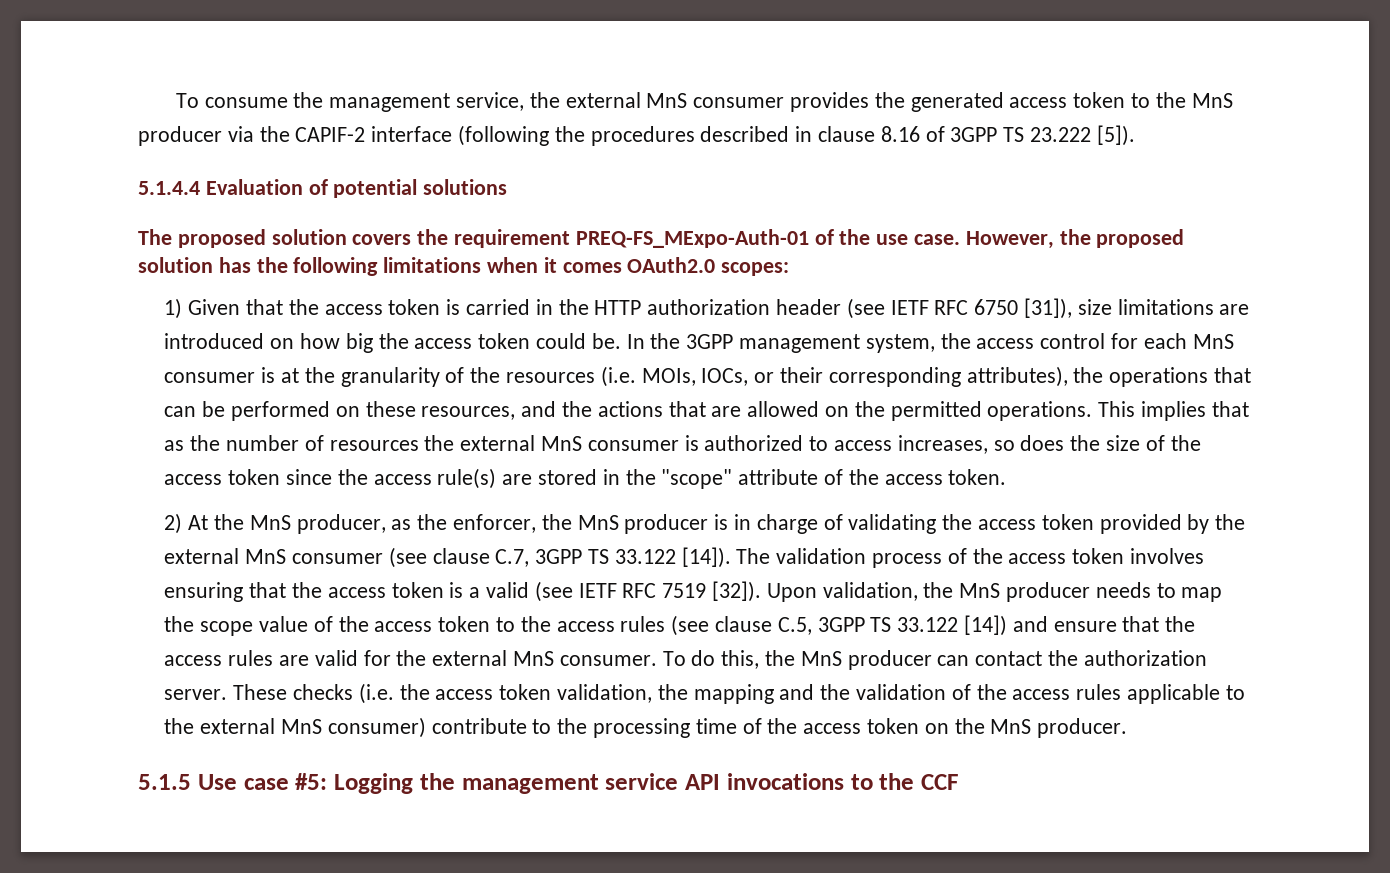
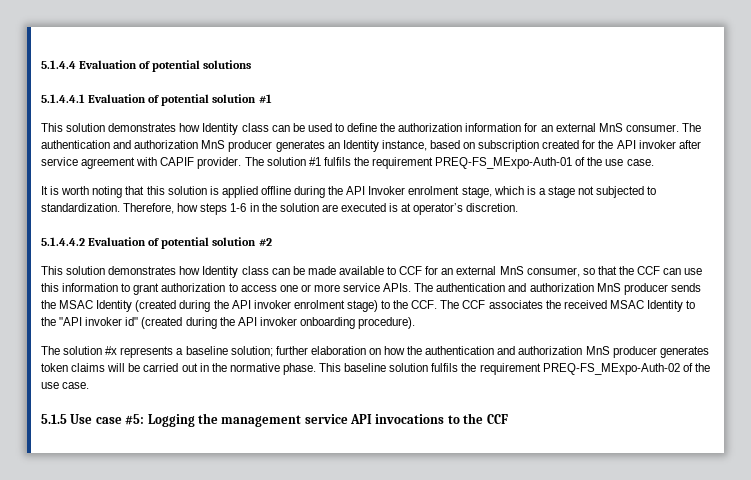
- To consume the management service, the external MnS consumer provides the generated access token to the MnS producer via the CAPIF-2 interface (following the procedures described in clause 8.16 of 3GPP TS 23.222 [5]).
- The proposed solution covers the requirement PREQ-FS_MExpo-Auth-01 of the use case. However, the proposed solution has the following limitations when it comes OAuth2.0 scopes:
- 1) Given that the access token is carried in the HTTP authorization header (see IETF RFC 6750 [31]), size limitations are introduced on how big the access token could be. In the 3GPP management system, the access control for each MnS consumer is at the granularity of the resources (i.e. MOIs, IOCs, or their corresponding attributes), the operations that can be performed on these resources, and the actions that are allowed on the permitted operations. This implies that as the number of resources the external MnS consumer is authorized to access increases, so does the size of the access token since the access rule(s) are stored in the "scope" attribute of the access token.
- 2) At the MnS producer, as the enforcer, the MnS producer is in charge of validating the access token provided by the external MnS consumer (see clause C.7, 3GPP TS 33.122 [14]). The validation process of the access token involves ensuring that the access token is a valid (see IETF RFC 7519 [32]). Upon validation, the MnS producer needs to map the scope value of the access token to the access rules (see clause C.5, 3GPP TS 33.122 [14]) and ensure that the access rules are valid for the external MnS consumer. To do this, the MnS producer can contact the authorization server. These checks (i.e. the access token validation, the mapping and the validation of the access rules applicable to the external MnS consumer) contribute to the processing time of the access token on the MnS producer.
+ 5.1.4.4.1 Evaluation of potential solution #1
+ This solution demonstrates how Identity class can be used to define the authorization information for an external MnS consumer. The authentication and authorization MnS producer generates an Identity instance, based on subscription created for the API invoker after service agreement with CAPIF provider. The solution #1 fulfils the requirement PREQ-FS_MExpo-Auth-01 of the use case.
+ It is worth noting that this solution is applied offline during the API Invoker enrolment stage, which is a stage not subjected to standardization. Therefore, how steps 1-6 in the solution are executed is at operator’s discretion.
+ 5.1.4.4.2 Evaluation of potential solution #2
+ This solution demonstrates how Identity class can be made available to CCF for an external MnS consumer, so that the CCF can use this information to grant authorization to access one or more service APIs. The authentication and authorization MnS producer sends the MSAC Identity (created during the API invoker enrolment stage) to the CCF. The CCF associates the received MSAC Identity to the "API invoker id" (created during the API invoker onboarding procedure).
+ The solution #x represents a baseline solution; further elaboration on how the authentication and authorization MnS producer generates token claims will be carried out in the normative phase. This baseline solution fulfils the requirement PREQ-FS_MExpo-Auth-02 of the use case.

